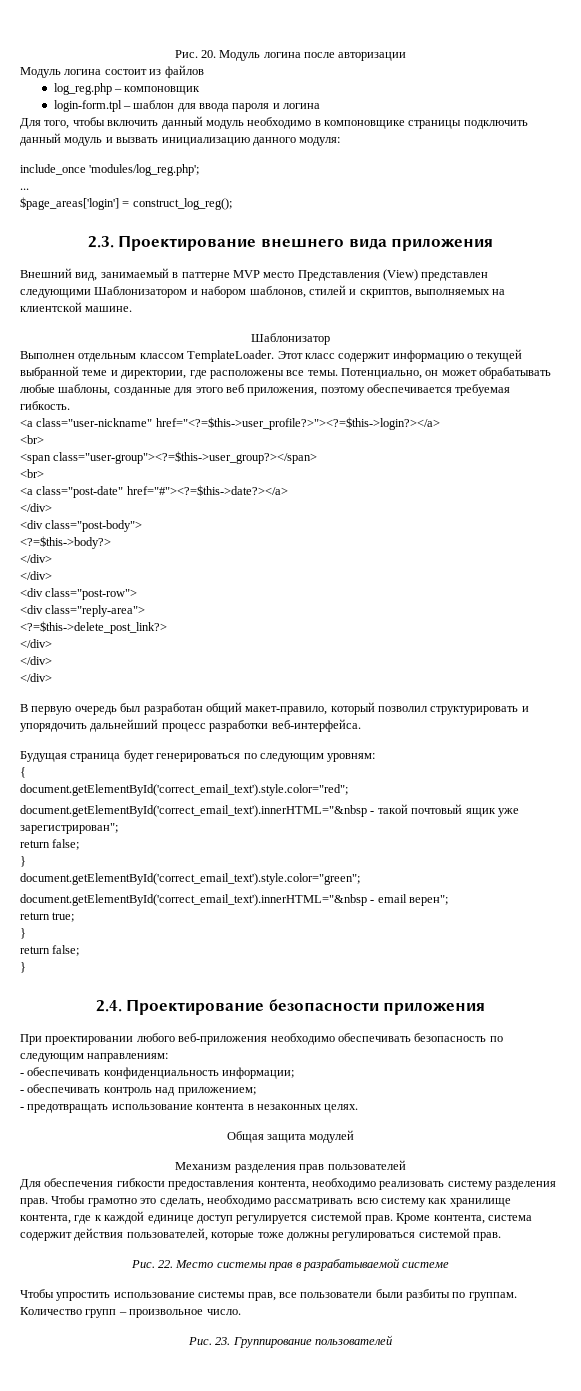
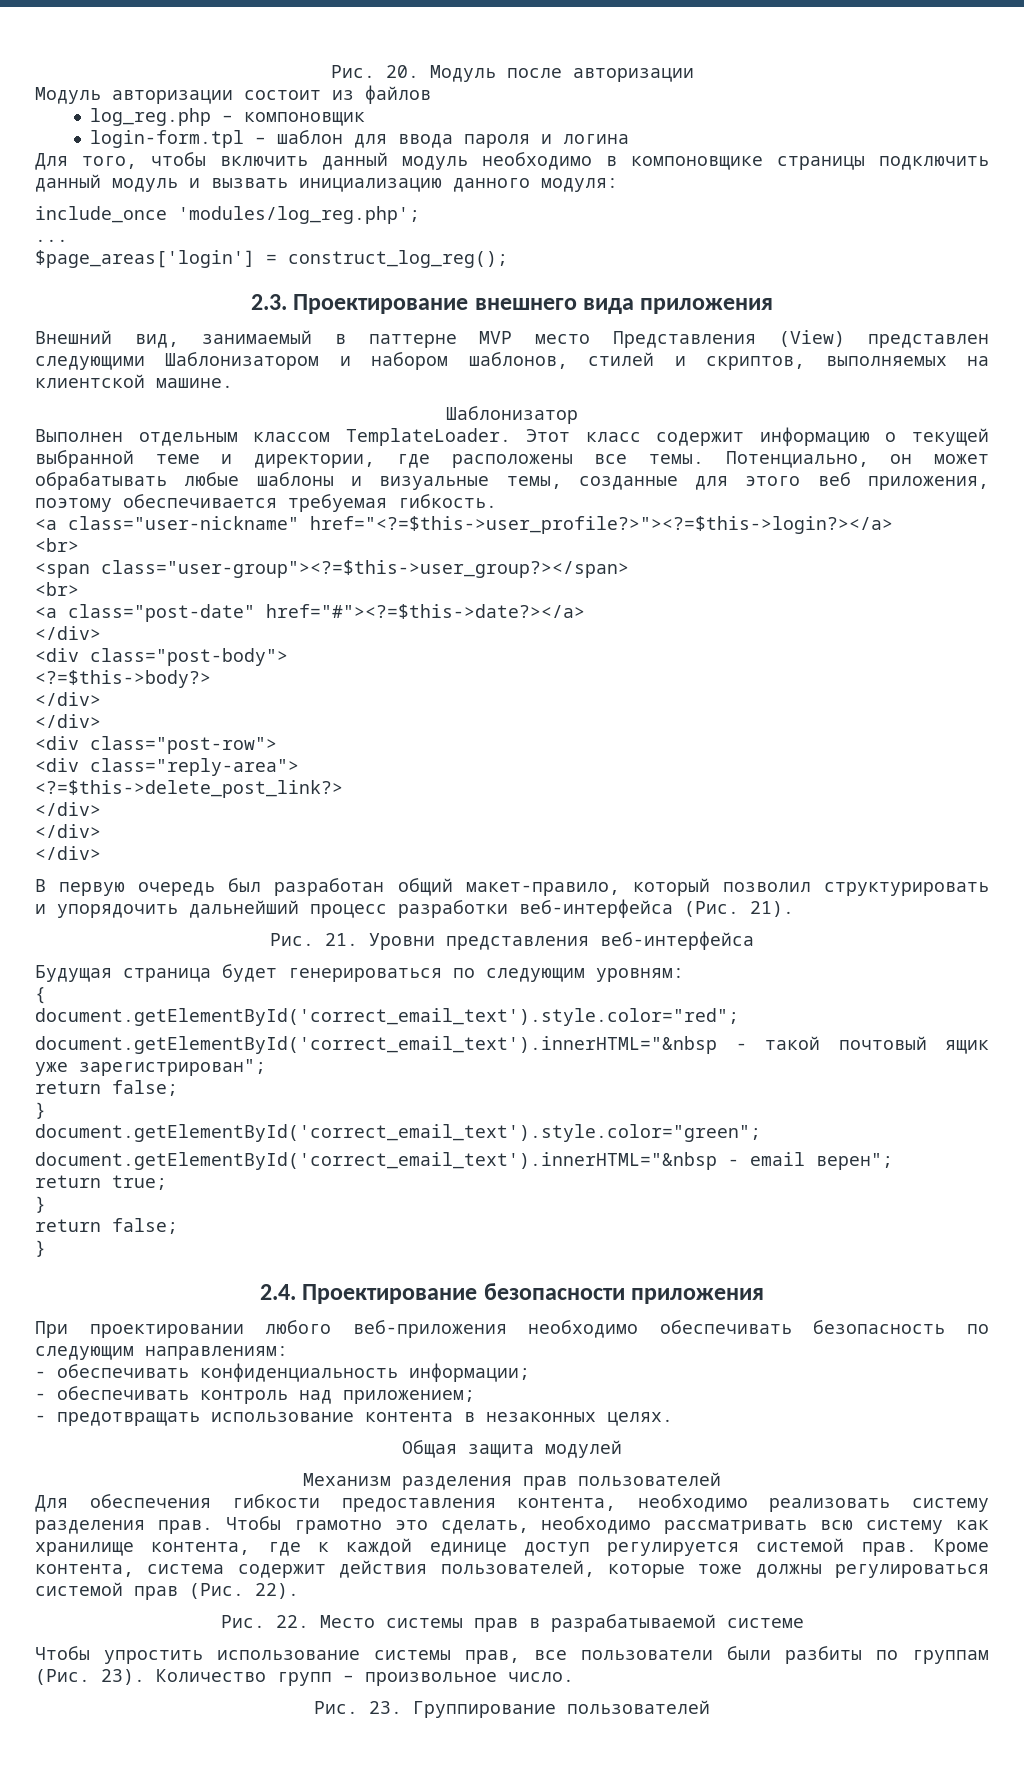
- Рис. 20. Модуль логина после авторизации
+ Рис. 20. Модуль после авторизации
- Модуль логина состоит из файлов
+ Модуль авторизации состоит из файлов
- Потенциально, он может обрабатывать любые шаблоны, созданные для этого веб приложения, поэтому обеспечивается требуемая гибкость.
+ Потенциально, он может обрабатывать любые шаблоны и визуальные темы, созданные для этого веб приложения, поэтому обеспечивается требуемая гибкость.
- В первую очередь был разработан общий макет-правило, который позволил структурировать и упорядочить дальнейший процесс разработки веб-интерфейса.
+ В первую очередь был разработан общий макет-правило, который позволил структурировать и упорядочить дальнейший процесс разработки веб-интерфейса (Рис. 21).
+ Рис. 21. Уровни представления веб-интерфейса
- Кроме контента, система содержит действия пользователей, которые тоже должны регулироваться системой прав.
+ Кроме контента, система содержит действия пользователей, которые тоже должны регулироваться системой прав (Рис. 22).
- Чтобы упростить использование системы прав, все пользователи были разбиты по группам.
+ Чтобы упростить использование системы прав, все пользователи были разбиты по группам (Рис. 23).

